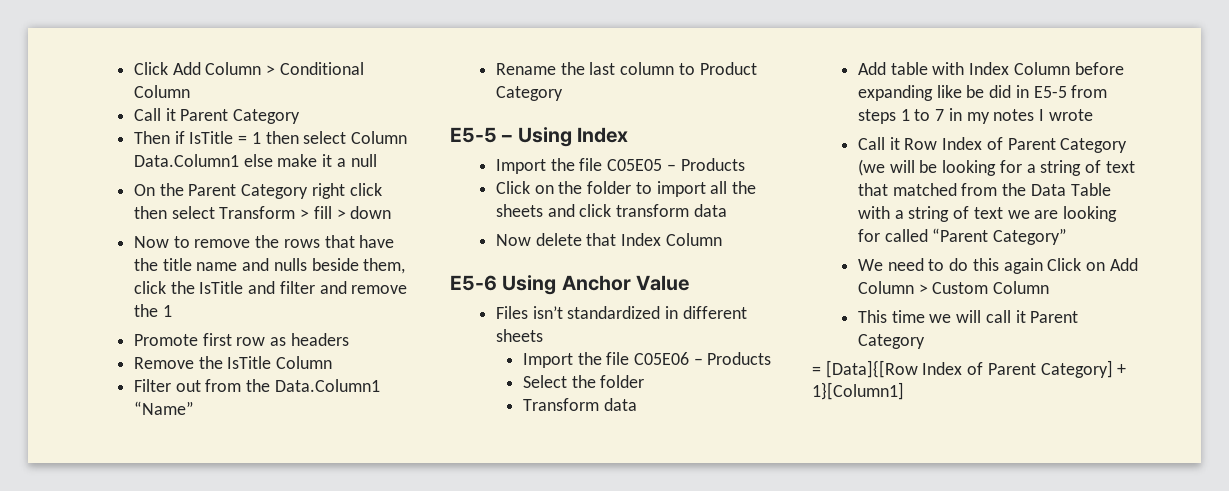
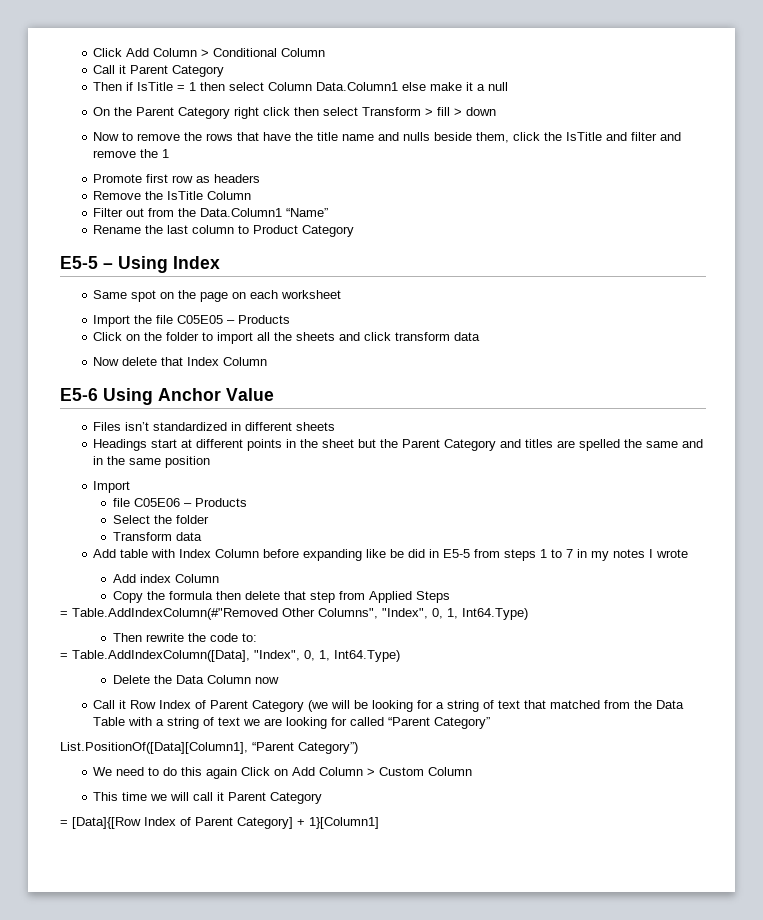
+ Same spot on the page on each worksheet
- Import the file C05E06 – Products
+ Headings start at different points in the sheet but the Parent Category and titles are spelled the same and in the same position
+ Import
+ file C05E06 – Products
+ Add index Column
+ Copy the formula then delete that step from Applied Steps
+ = Table.AddIndexColumn(#"Removed Other Columns", "Index", 0, 1, Int64.Type)
+ Then rewrite the code to:
+ = Table.AddIndexColumn([Data], "Index", 0, 1, Int64.Type)
+ Delete the Data Column now
+ List.PositionOf([Data][Column1], “Parent Category”)

